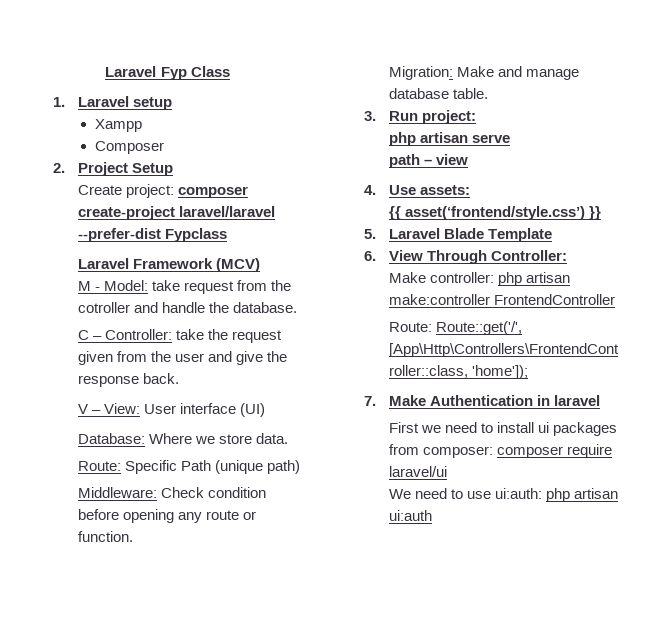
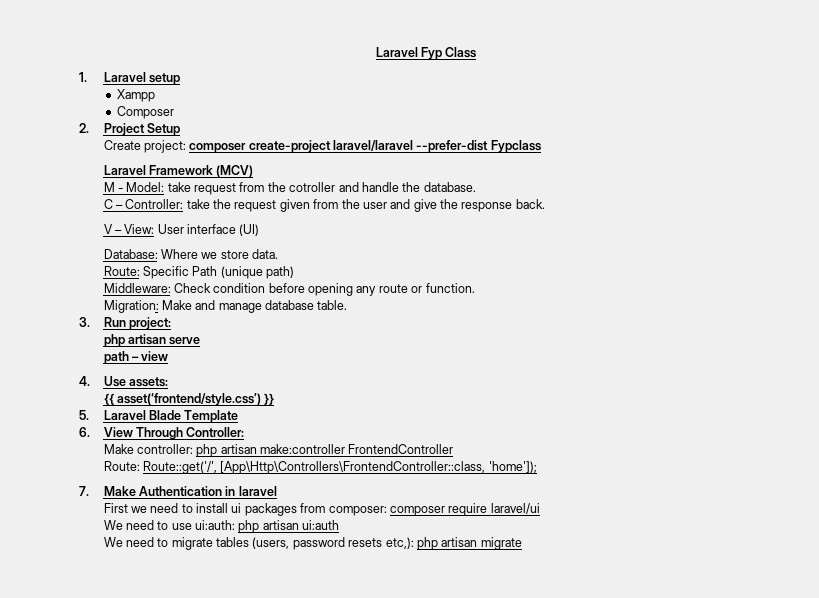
+ We need to migrate tables (users, password resets etc,): php artisan migrate

